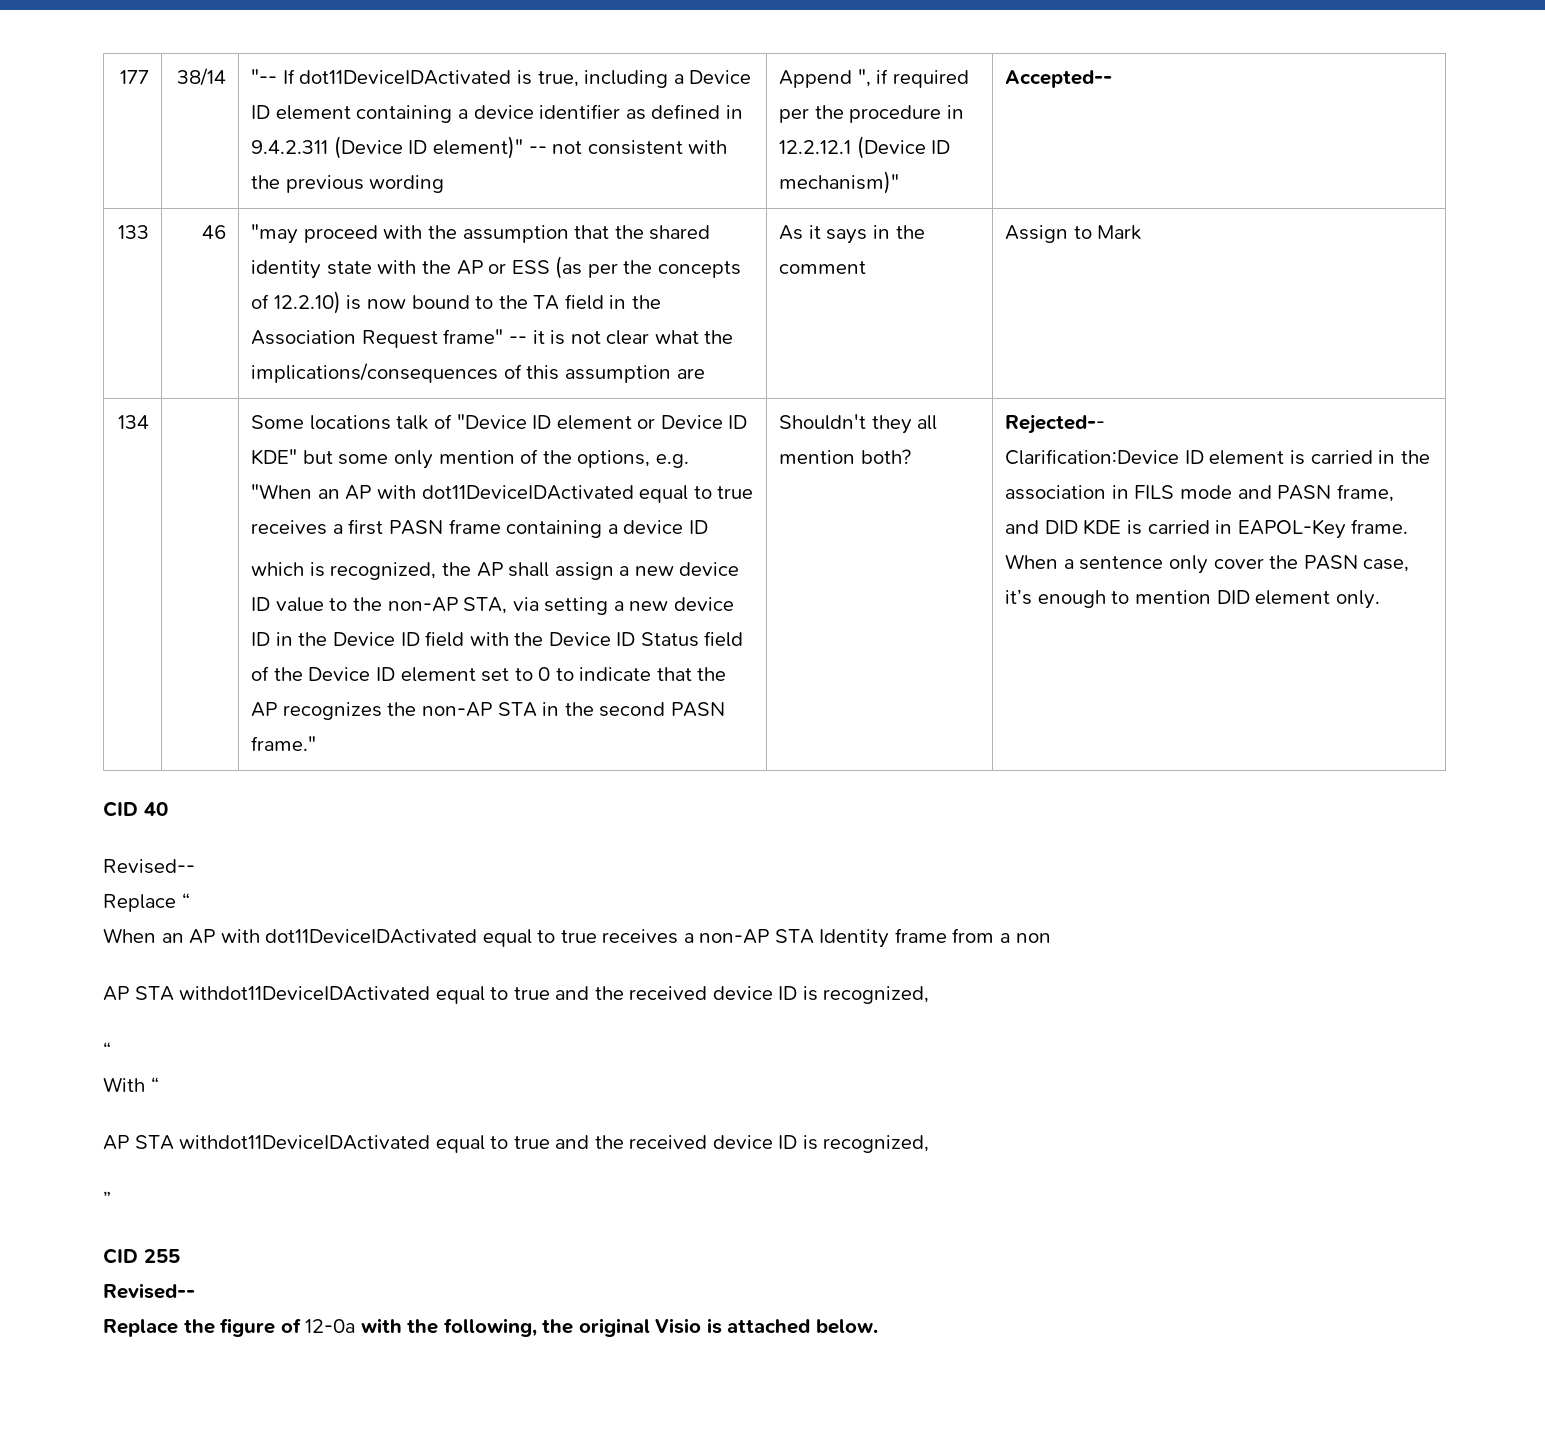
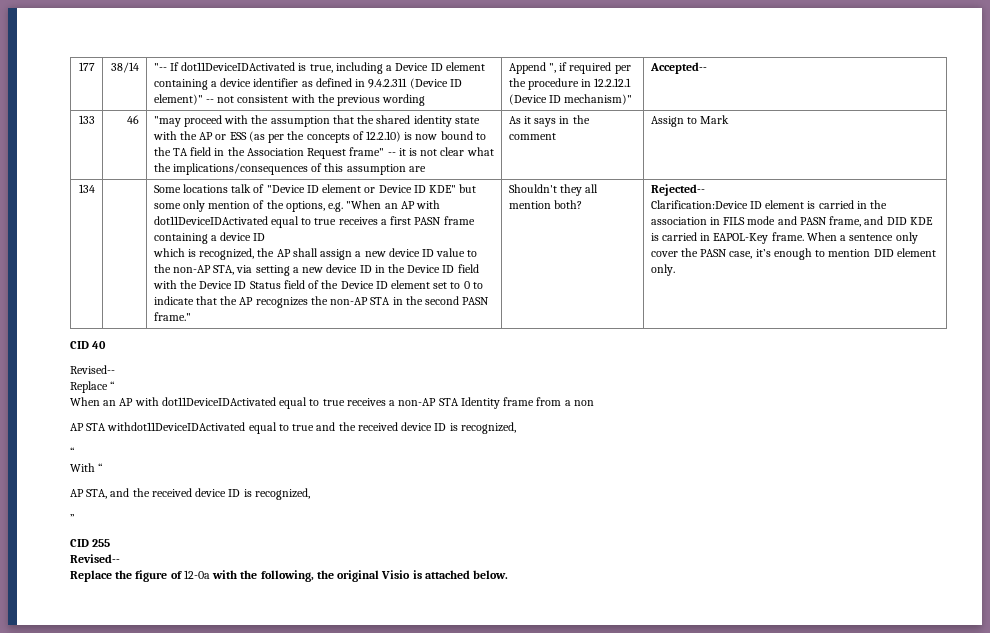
  With “
- AP STA withdot11DeviceIDActivated equal to true and the received device ID is recognized,
+ AP STA, and the received device ID is recognized,

